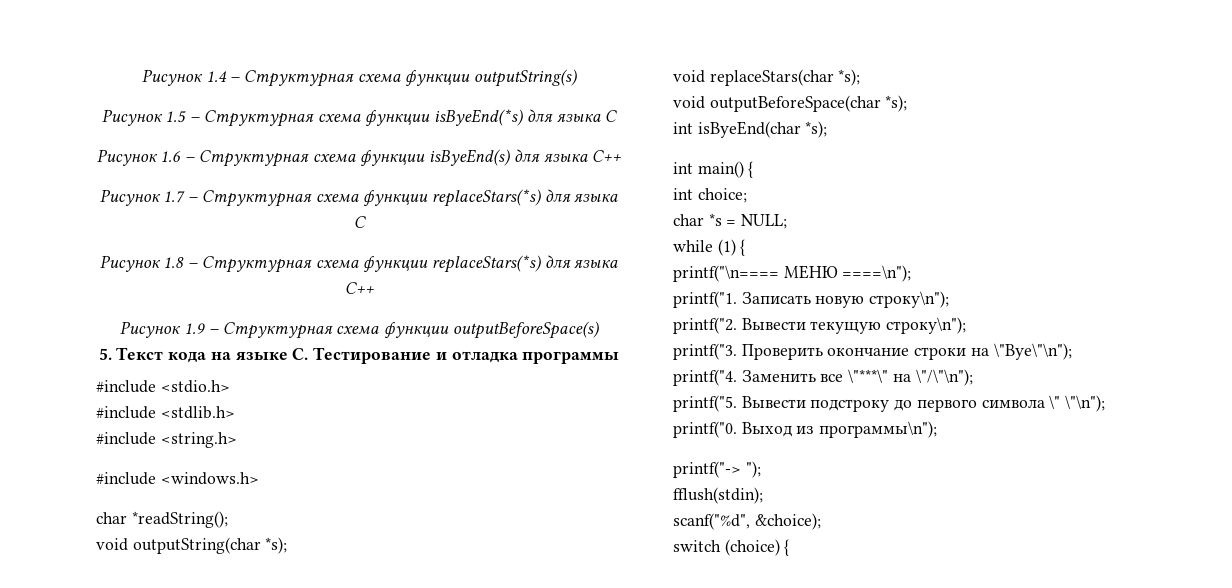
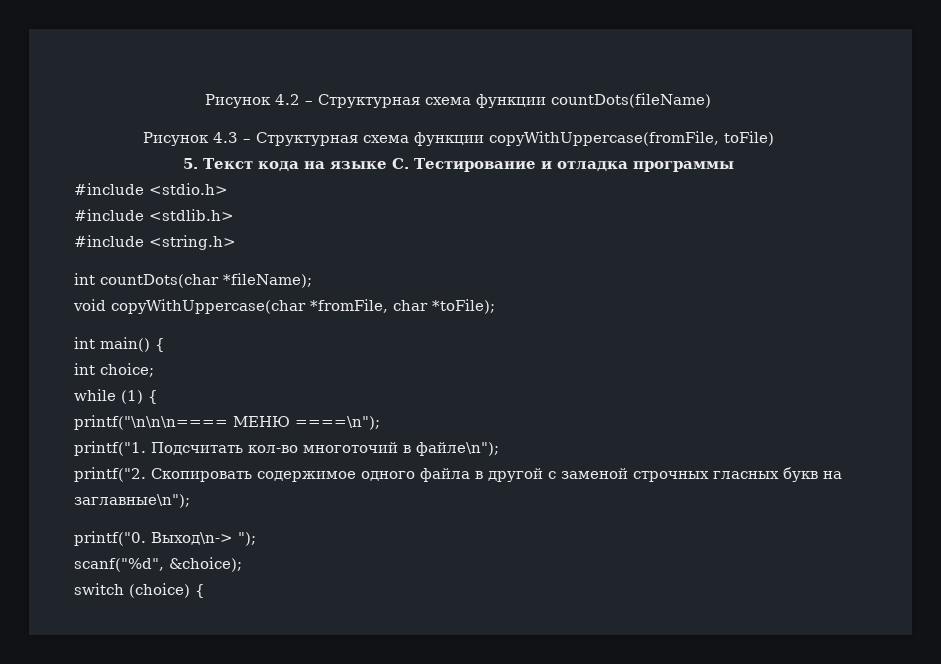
- Рисунок 1.4 – Структурная схема функции outputString(s)
- Рисунок 1.5 – Структурная схема функции isByeEnd(*s) для языка C
- Рисунок 1.6 – Структурная схема функции isByeEnd(s) для языка C++
- Рисунок 1.7 – Структурная схема функции replaceStars(*s) для языка C
- Рисунок 1.8 – Структурная схема функции replaceStars(*s) для языка C++
- Рисунок 1.9 – Структурная схема функции outputBeforeSpace(s)
+ Рисунок 4.2 – Структурная схема функции countDots(fileName)
+ Рисунок 4.3 – Структурная схема функции copyWithUppercase(fromFile, toFile)
- #include <windows.h>
- char *readString();
- void outputString(char *s);
- void replaceStars(char *s);
- void outputBeforeSpace(char *s);
- int isByeEnd(char *s);
+ int countDots(char *fileName);
+ void copyWithUppercase(char *fromFile, char *toFile);
- char *s = NULL;
- printf("\n==== МЕНЮ ====\n");
+ printf("\n\n\n==== МЕНЮ ====\n");
- Записать новую строку\n");
- printf("2. Вывести текущую строку\n");
- printf("3. Проверить окончание строки на \"Bye\"\n");
- printf("4. Заменить все \"***\" на \"/\"\n");
- printf("5. Вывести подстроку до первого символа \" \"\n");
- printf("0. Выход из программы\n");
- printf("-> ");
+ Подсчитать кол-во многоточий в файле\n");
+ printf("2. Скопировать содержимое одного файла в другой с заменой строчных гласных букв на заглавные\n");
+ printf("0. Выход\n-> ");
- fflush(stdin);

